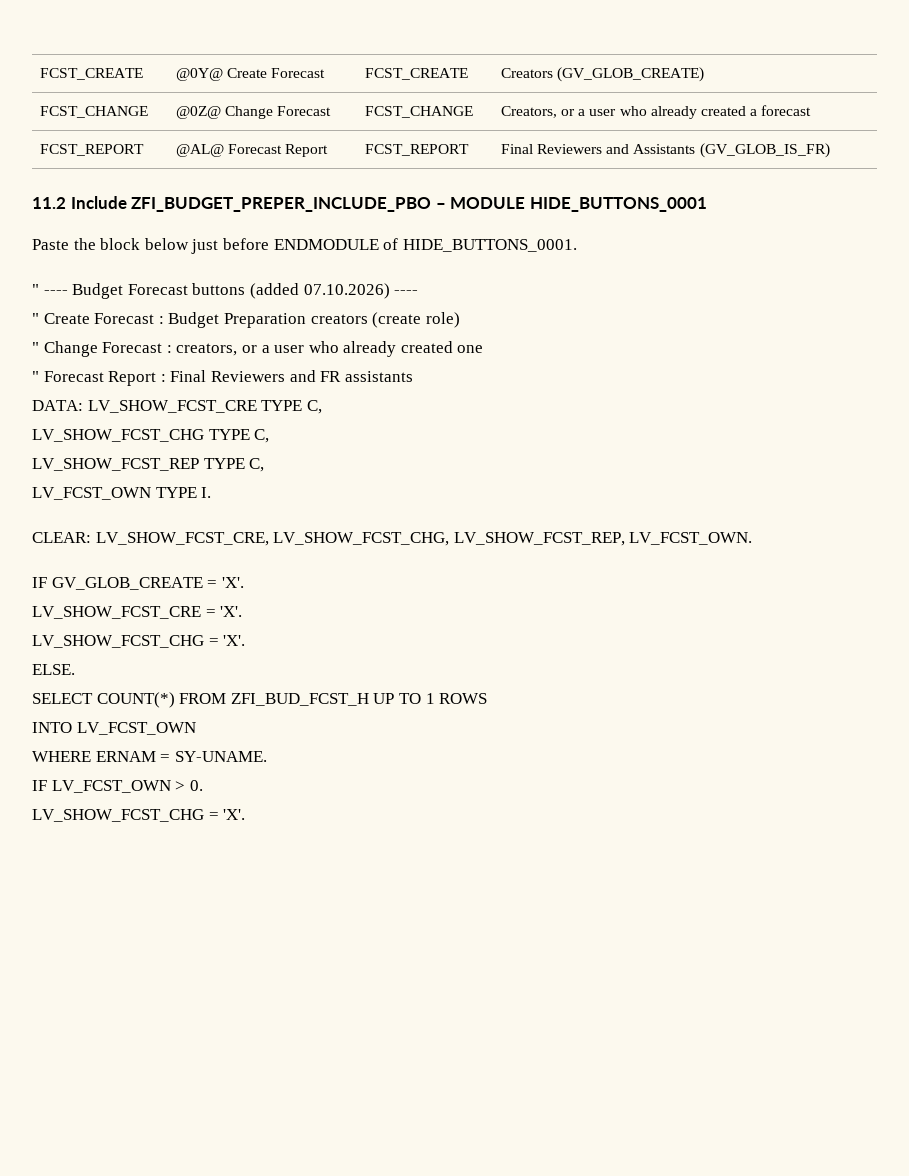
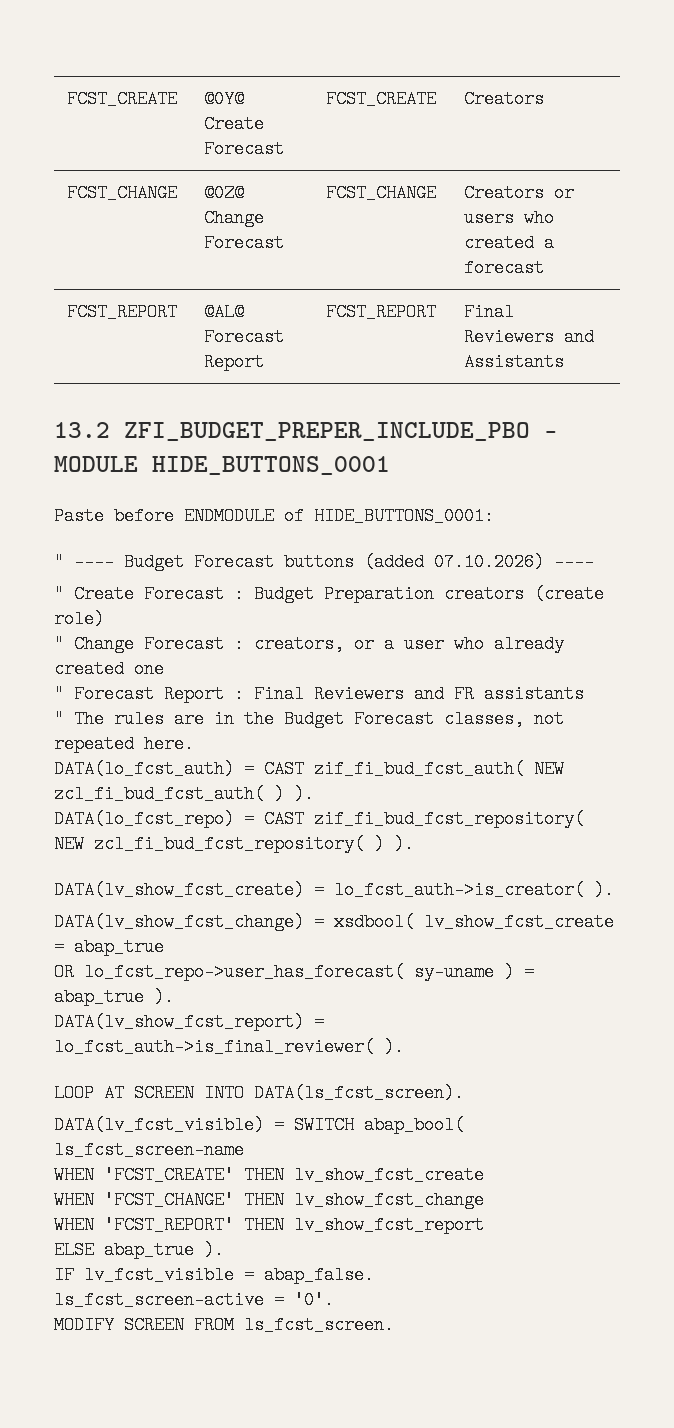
- FCST_CREATE | @0Y@ Create Forecast | FCST_CREATE | Creators (GV_GLOB_CREATE)
+ FCST_CREATE | @0Y@ Create Forecast | FCST_CREATE | Creators
- FCST_CHANGE | @0Z@ Change Forecast | FCST_CHANGE | Creators, or a user who already created a forecast
+ FCST_CHANGE | @0Z@ Change Forecast | FCST_CHANGE | Creators or users who created a forecast
- FCST_REPORT | @AL@ Forecast Report | FCST_REPORT | Final Reviewers and Assistants (GV_GLOB_IS_FR)
- 11.2 Include ZFI_BUDGET_PREPER_INCLUDE_PBO – MODULE HIDE_BUTTONS_0001
+ FCST_REPORT | @AL@ Forecast Report | FCST_REPORT | Final Reviewers and Assistants
+ 13.2 ZFI_BUDGET_PREPER_INCLUDE_PBO – MODULE HIDE_BUTTONS_0001
- Paste the block below just before ENDMODULE of HIDE_BUTTONS_0001.
+ Paste before ENDMODULE of HIDE_BUTTONS_0001:
- DATA: LV_SHOW_FCST_CRE TYPE C,
- LV_SHOW_FCST_CHG TYPE C,
- LV_SHOW_FCST_REP TYPE C,
- LV_FCST_OWN TYPE I.
- CLEAR: LV_SHOW_FCST_CRE, LV_SHOW_FCST_CHG, LV_SHOW_FCST_REP, LV_FCST_OWN.
- IF GV_GLOB_CREATE = 'X'.
- LV_SHOW_FCST_CRE = 'X'.
- LV_SHOW_FCST_CHG = 'X'.
- ELSE.
- SELECT COUNT(*) FROM ZFI_BUD_FCST_H UP TO 1 ROWS
- INTO LV_FCST_OWN
- WHERE ERNAM = SY-UNAME.
- IF LV_FCST_OWN > 0.
- LV_SHOW_FCST_CHG = 'X'.
+ " The rules are in the Budget Forecast classes, not repeated here.
+ DATA(lo_fcst_auth) = CAST zif_fi_bud_fcst_auth( NEW zcl_fi_bud_fcst_auth( ) ).
+ DATA(lo_fcst_repo) = CAST zif_fi_bud_fcst_repository( NEW zcl_fi_bud_fcst_repository( ) ).
+ DATA(lv_show_fcst_create) = lo_fcst_auth->is_creator( ).
+ DATA(lv_show_fcst_change) = xsdbool( lv_show_fcst_create = abap_true
+ OR lo_fcst_repo->user_has_forecast( sy-uname ) = abap_true ).
+ DATA(lv_show_fcst_report) = lo_fcst_auth->is_final_reviewer( ).
+ LOOP AT SCREEN INTO DATA(ls_fcst_screen).
+ DATA(lv_fcst_visible) = SWITCH abap_bool( ls_fcst_screen-name
+ WHEN 'FCST_CREATE' THEN lv_show_fcst_create
+ WHEN 'FCST_CHANGE' THEN lv_show_fcst_change
+ WHEN 'FCST_REPORT' THEN lv_show_fcst_report
+ ELSE abap_true ).
+ IF lv_fcst_visible = abap_false.
+ ls_fcst_screen-active = '0'.
+ MODIFY SCREEN FROM ls_fcst_screen.

